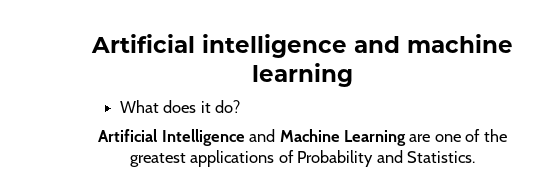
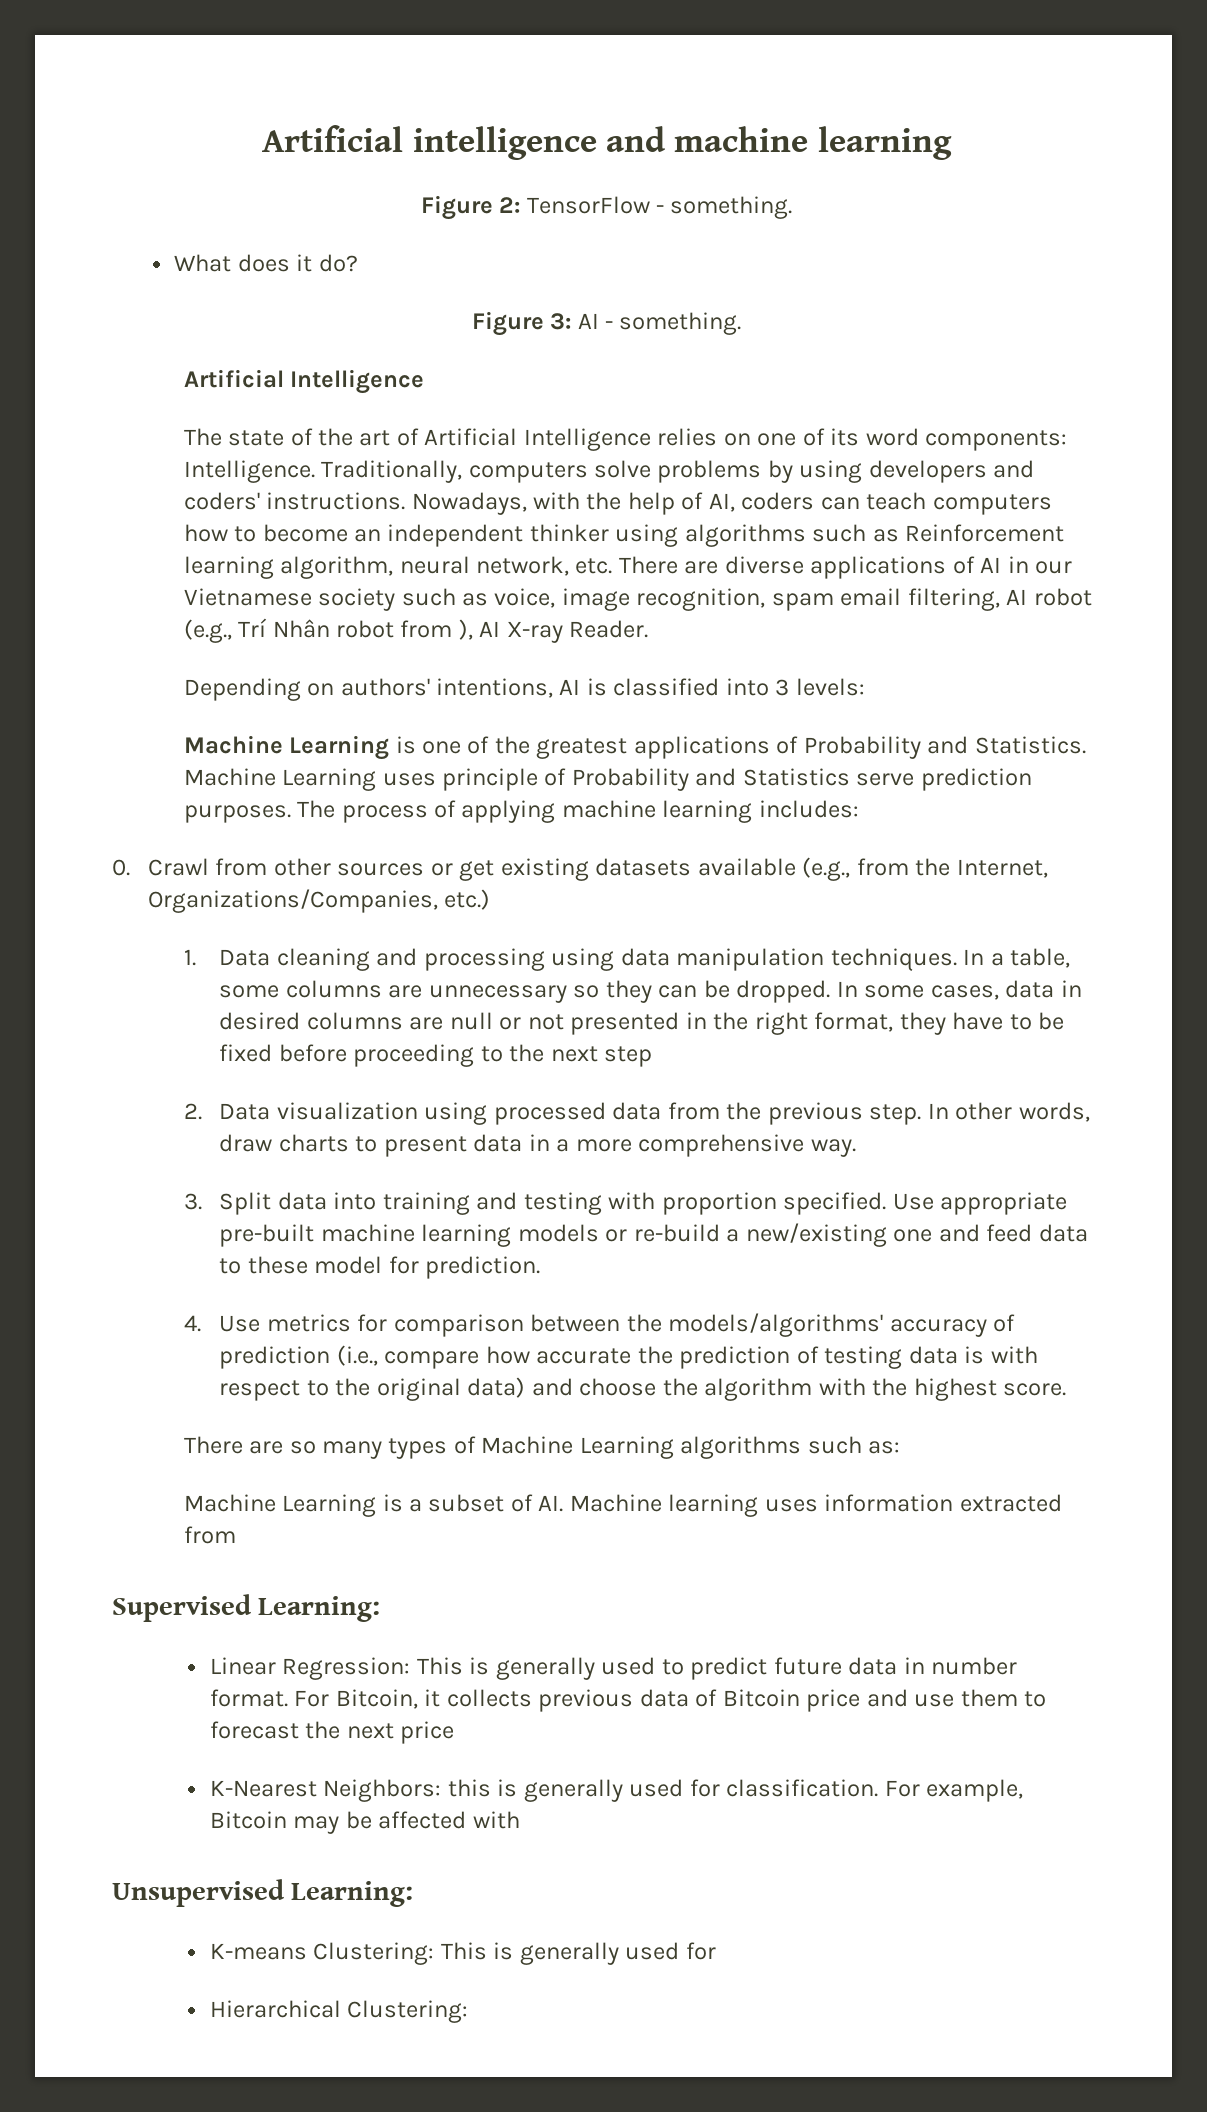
+ Figure 2: TensorFlow - something.
- Artificial Intelligence and Machine Learning are one of the greatest applications of Probability and Statistics.
+ Figure 3: AI - something.
+ Artificial Intelligence
+ The state of the art of Artificial Intelligence relies on one of its word components: Intelligence. Traditionally, computers solve problems by using developers and coders' instructions. Nowadays, with the help of AI, coders can teach computers how to become an independent thinker using algorithms such as Reinforcement learning algorithm, neural network, etc. There are diverse applications of AI in our Vietnamese society such as voice, image recognition, spam email filtering, AI robot (e.g., Trí Nhân robot from ), AI X-ray Reader.
+ Depending on authors' intentions, AI is classified into 3 levels:
+ Machine Learning is one of the greatest applications of Probability and Statistics.
+ Machine Learning uses principle of Probability and Statistics serve prediction purposes. The process of applying machine learning includes:
+ 0. Crawl from other sources or get existing datasets available (e.g., from the Internet, Organizations/Companies, etc.)
+ 1. Data cleaning and processing using data manipulation techniques. In a table, some columns are unnecessary so they can be dropped. In some cases, data in desired columns are null or not presented in the right format, they have to be fixed before proceeding to the next step
+ 2. Data visualization using processed data from the previous step. In other words, draw charts to present data in a more comprehensive way.
+ 3. Split data into training and testing with proportion specified. Use appropriate pre-built machine learning models or re-build a new/existing one and feed data to these model for prediction.
+ 4. Use metrics for comparison between the models/algorithms' accuracy of prediction (i.e., compare how accurate the prediction of testing data is with respect to the original data) and choose the algorithm with the highest score.
+ There are so many types of Machine Learning algorithms such as:
+ Machine Learning is a subset of AI. Machine learning uses information extracted from
+ Supervised Learning:
+ Linear Regression: This is generally used to predict future data in number format. For Bitcoin, it collects previous data of Bitcoin price and use them to forecast the next price
+ K-Nearest Neighbors: this is generally used for classification. For example, Bitcoin may be affected with
+ Unsupervised Learning:
+ K-means Clustering: This is generally used for
+ Hierarchical Clustering:

